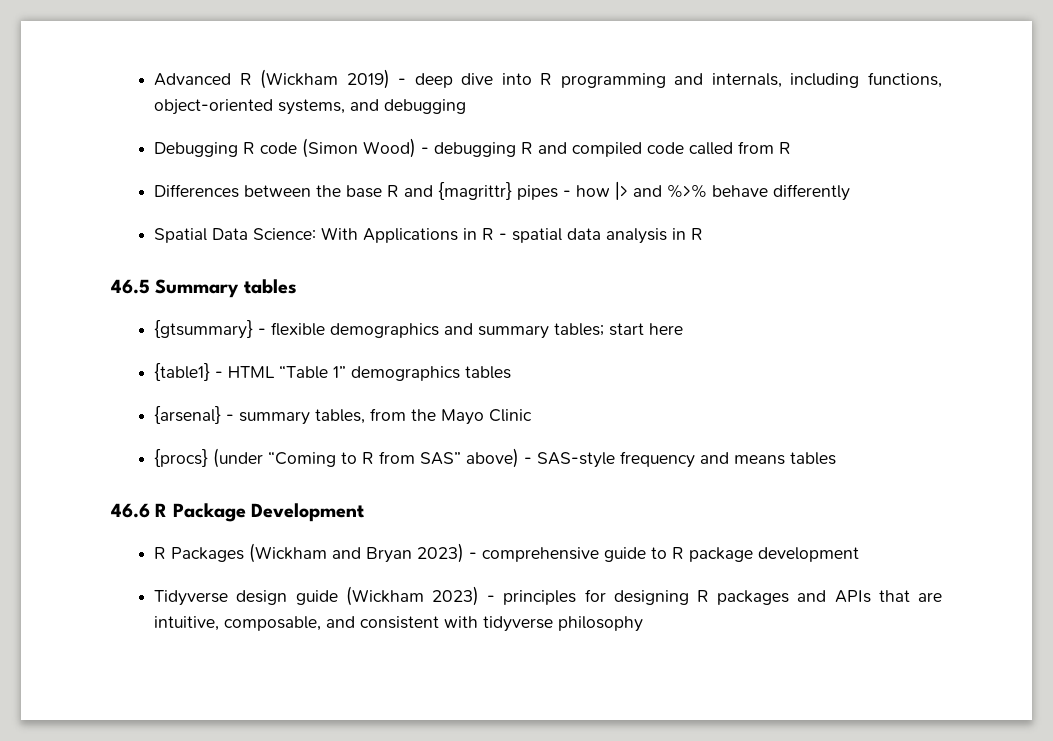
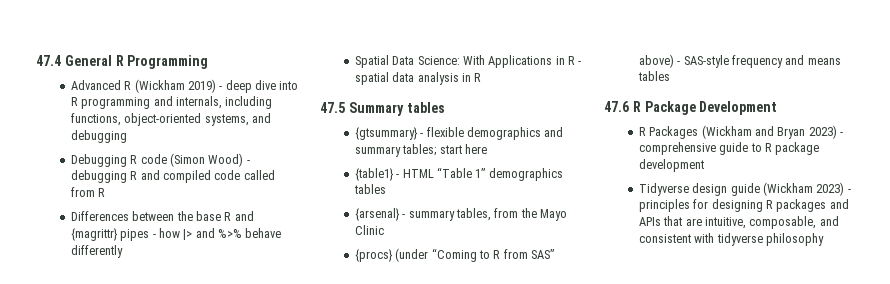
+ 47.4 General R Programming
- 46.5 Summary tables
+ 47.5 Summary tables
- 46.6 R Package Development
+ 47.6 R Package Development

